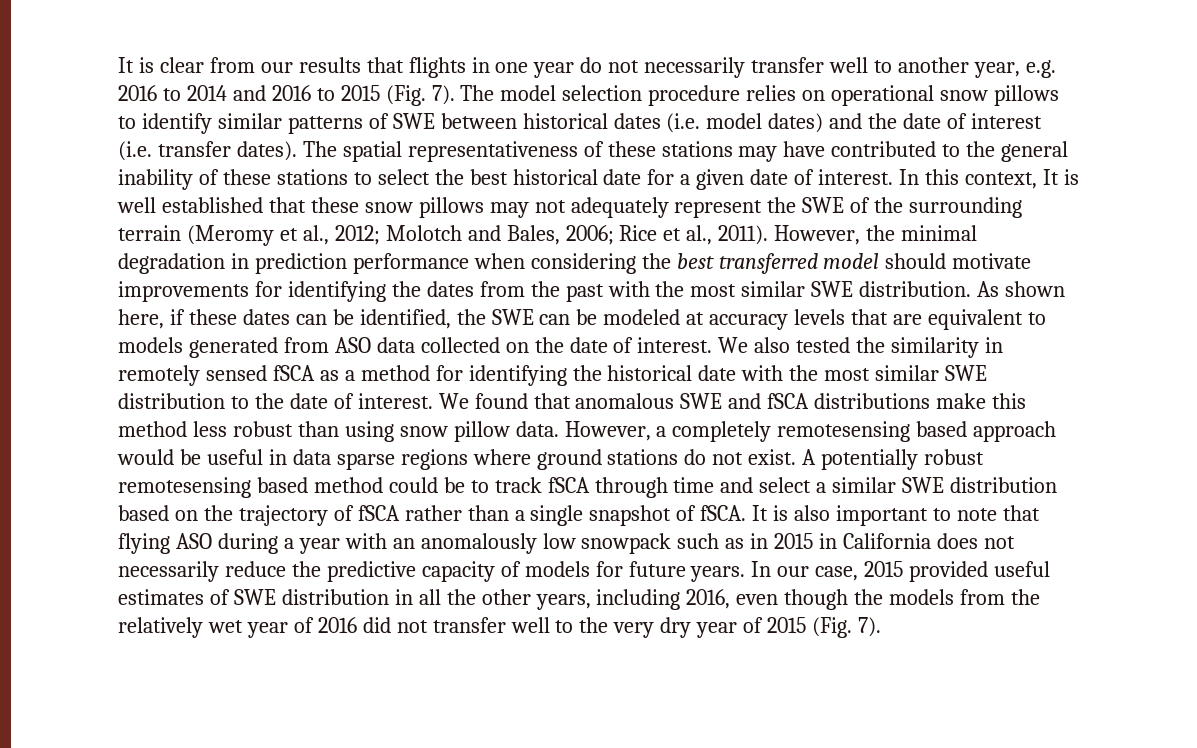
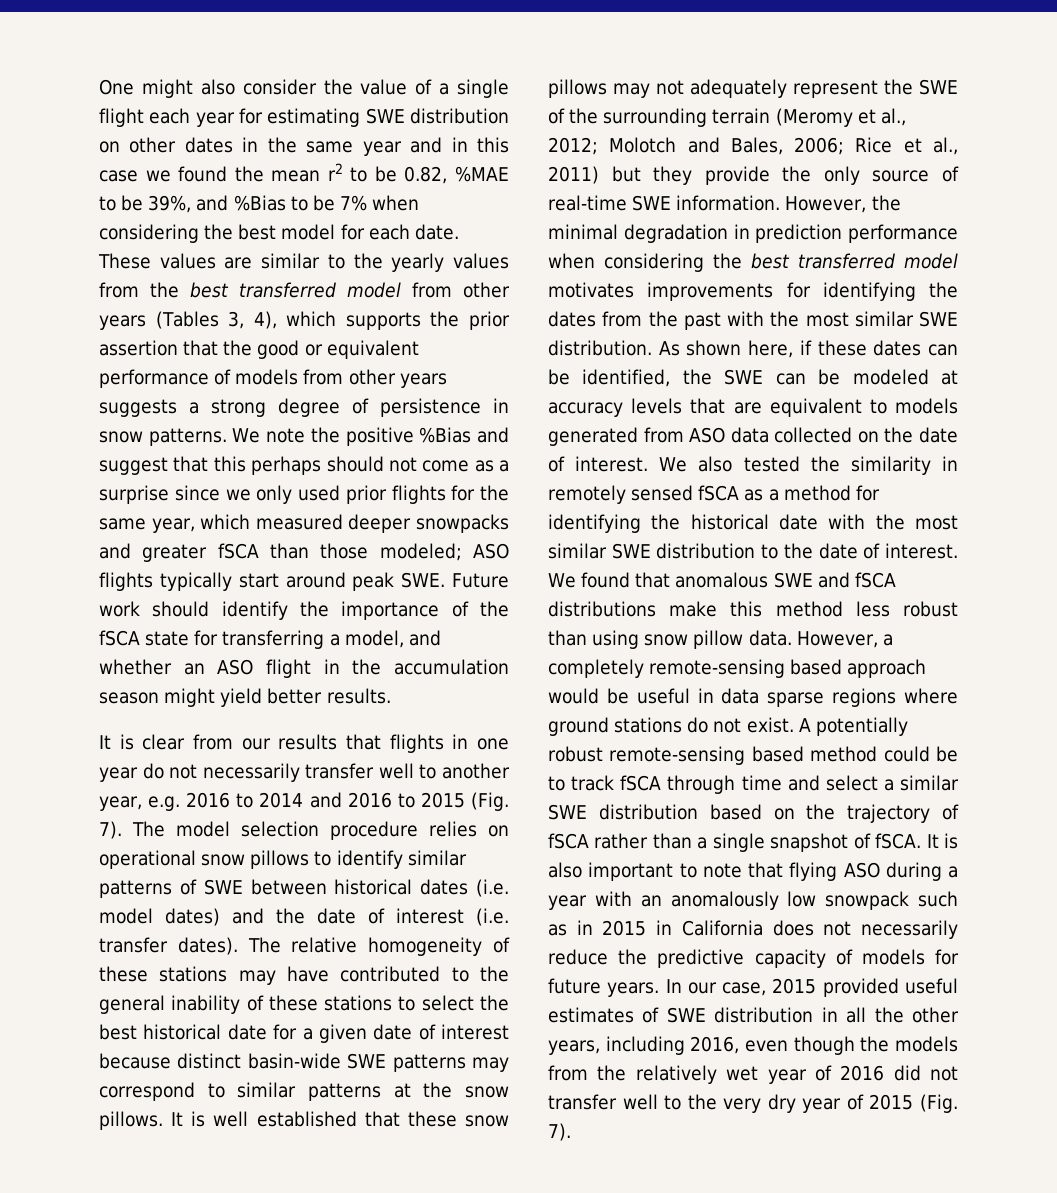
+ One might also consider the value of a single flight each year for estimating SWE distribution on other dates in the same year and in this case we found the mean r2 to be 0.82, %MAE to be 39%, and %Bias to be 7% when considering the best model for each date. These values are similar to the yearly values from the best transferred model from other years (Tables 3, 4), which supports the prior assertion that the good or equivalent performance of models from other years suggests a strong degree of persistence in snow patterns. We note the positive %Bias and suggest that this perhaps should not come as a surprise since we only used prior flights for the same year, which measured deeper snowpacks and greater fSCA than those modeled; ASO flights typically start around peak SWE. Future work should identify the importance of the fSCA state for transferring a model, and whether an ASO flight in the accumulation season might yield better results.
- The spatial representativeness of these stations may have contributed to the general inability of these stations to select the best historical date for a given date of interest. In this context, It is well established that these snow pillows may not adequately represent the SWE of the surrounding terrain (Meromy et al., 2012; Molotch and Bales, 2006; Rice et al., 2011).
+ The relative homogeneity of these stations may have contributed to the general inability of these stations to select the best historical date for a given date of interest because distinct basin-wide SWE patterns may correspond to similar patterns at the snow pillows. It is well established that these snow pillows may not adequately represent the SWE of the surrounding terrain (Meromy et al., 2012; Molotch and Bales, 2006; Rice et al., 2011) but they provide the only source of real-time SWE information.
- However, the minimal degradation in prediction performance when considering the best transferred model should motivate improvements for identifying the dates from the past with the most similar SWE distribution.
+ However, the minimal degradation in prediction performance when considering the best transferred model motivates improvements for identifying the dates from the past with the most similar SWE distribution.
- However, a completely remotesensing based approach would be useful in data sparse regions where ground stations do not exist.
+ However, a completely remote-sensing based approach would be useful in data sparse regions where ground stations do not exist.
- A potentially robust remotesensing based method could be to track fSCA through time and select a similar SWE distribution based on the trajectory of fSCA rather than a single snapshot of fSCA.
+ A potentially robust remote-sensing based method could be to track fSCA through time and select a similar SWE distribution based on the trajectory of fSCA rather than a single snapshot of fSCA.

